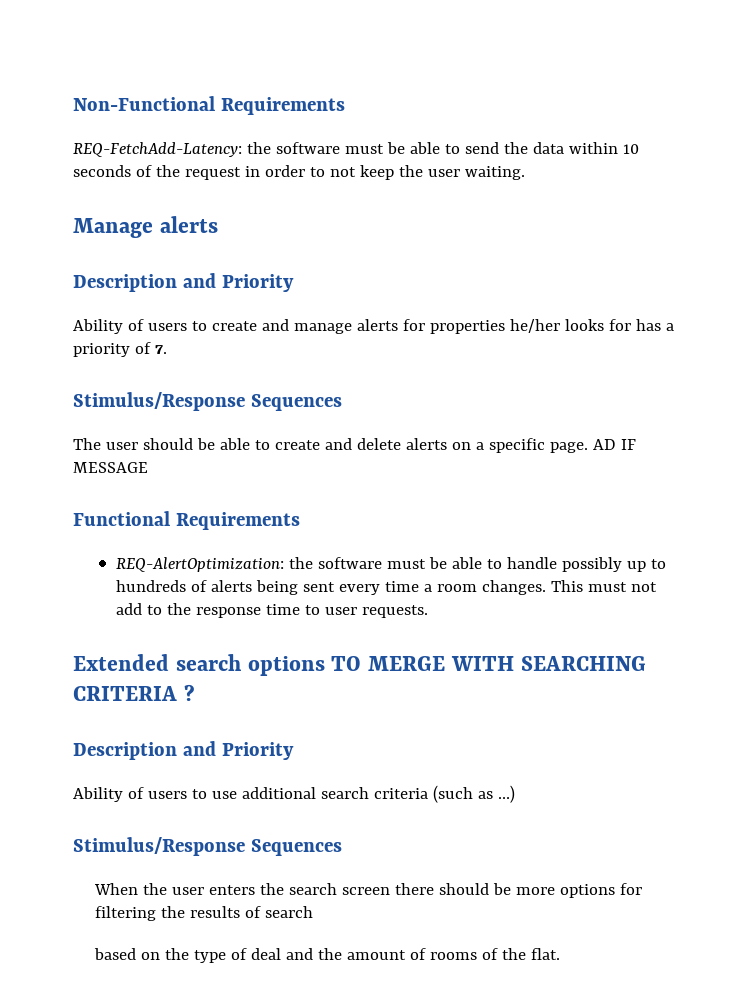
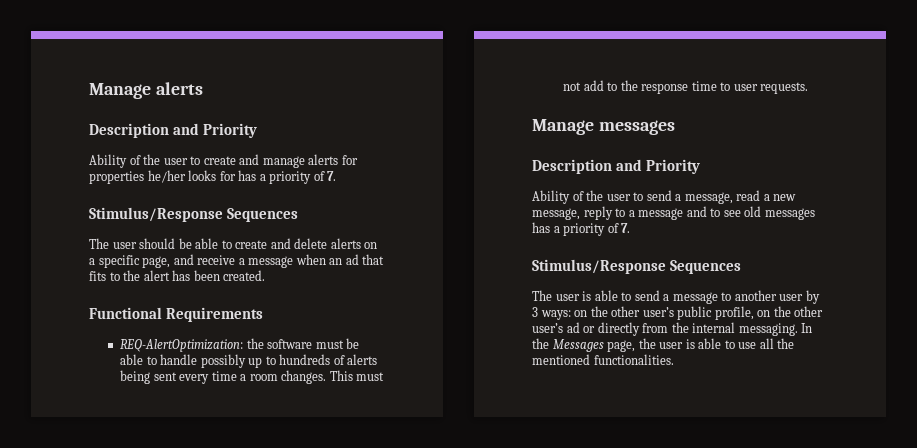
- Non-Functional Requirements
- REQ-FetchAdd-Latency: the software must be able to send the data within 10 seconds of the request in order to not keep the user waiting.
- Ability of users to create and manage alerts for properties he/her looks for has a priority of 7.
+ Ability of the user to create and manage alerts for properties he/her looks for has a priority of 7.
- The user should be able to create and delete alerts on a specific page. AD IF MESSAGE
+ The user should be able to create and delete alerts on a specific page, and receive a message when an ad that fits to the alert has been created.
- Extended search options TO MERGE WITH SEARCHING CRITERIA ?
+ Manage messages
  Description and Priority
- Ability of users to use additional search criteria (such as …)
+ Ability of the user to send a message, read a new message, reply to a message and to see old messages has a priority of 7.
  Stimulus/Response Sequences
- When the user enters the search screen there should be more options for filtering the results of search
- based on the type of deal and the amount of rooms of the flat.
+ The user is able to send a message to another user by 3 ways: on the other user’s public profile, on the other user’s ad or directly from the internal messaging. In the Messages page, the user is able to use all the mentioned functionalities.

